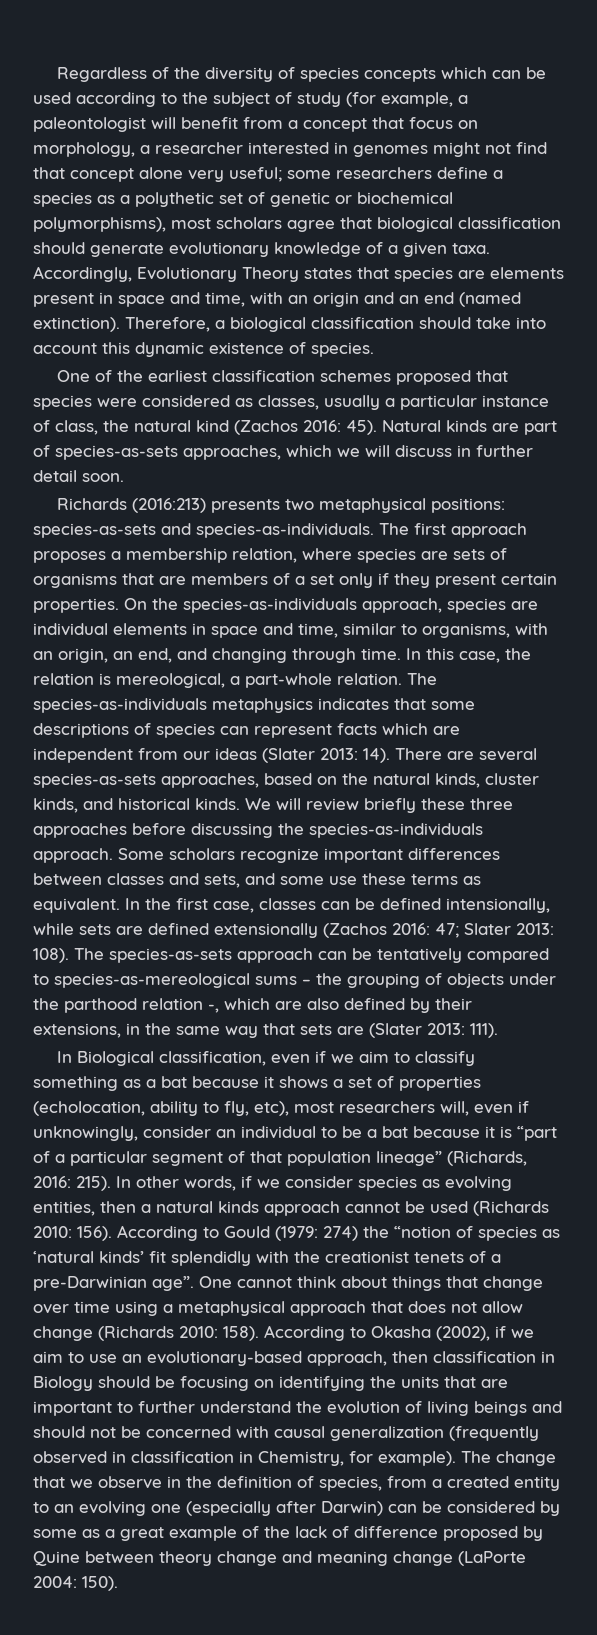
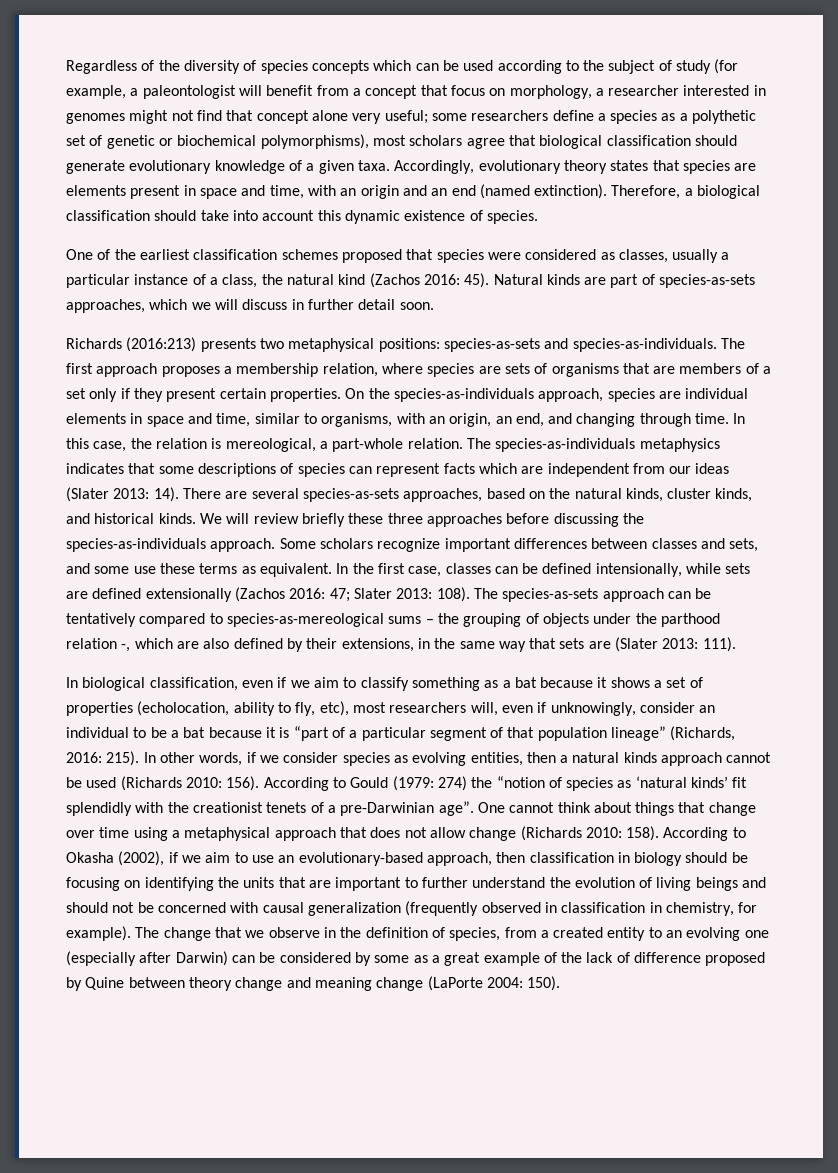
- Accordingly, Evolutionary Theory states that species are elements present in space and time, with an origin and an end (named extinction).
+ Accordingly, evolutionary theory states that species are elements present in space and time, with an origin and an end (named extinction).
- One of the earliest classification schemes proposed that species were considered as classes, usually a particular instance of class, the natural kind (Zachos 2016: 45).
+ One of the earliest classification schemes proposed that species were considered as classes, usually a particular instance of a class, the natural kind (Zachos 2016: 45).
- In Biological classification, even if we aim to classify something as a bat because it shows a set of properties (echolocation, ability to fly, etc), most researchers will, even if unknowingly, consider an individual to be a bat because it is “part of a particular segment of that population lineage” (Richards, 2016: 215).
+ In biological classification, even if we aim to classify something as a bat because it shows a set of properties (echolocation, ability to fly, etc), most researchers will, even if unknowingly, consider an individual to be a bat because it is “part of a particular segment of that population lineage” (Richards, 2016: 215).
- According to Okasha (2002), if we aim to use an evolutionary-based approach, then classification in Biology should be focusing on identifying the units that are important to further understand the evolution of living beings and should not be concerned with causal generalization (frequently observed in classification in Chemistry, for example).
+ According to Okasha (2002), if we aim to use an evolutionary-based approach, then classification in biology should be focusing on identifying the units that are important to further understand the evolution of living beings and should not be concerned with causal generalization (frequently observed in classification in chemistry, for example).

